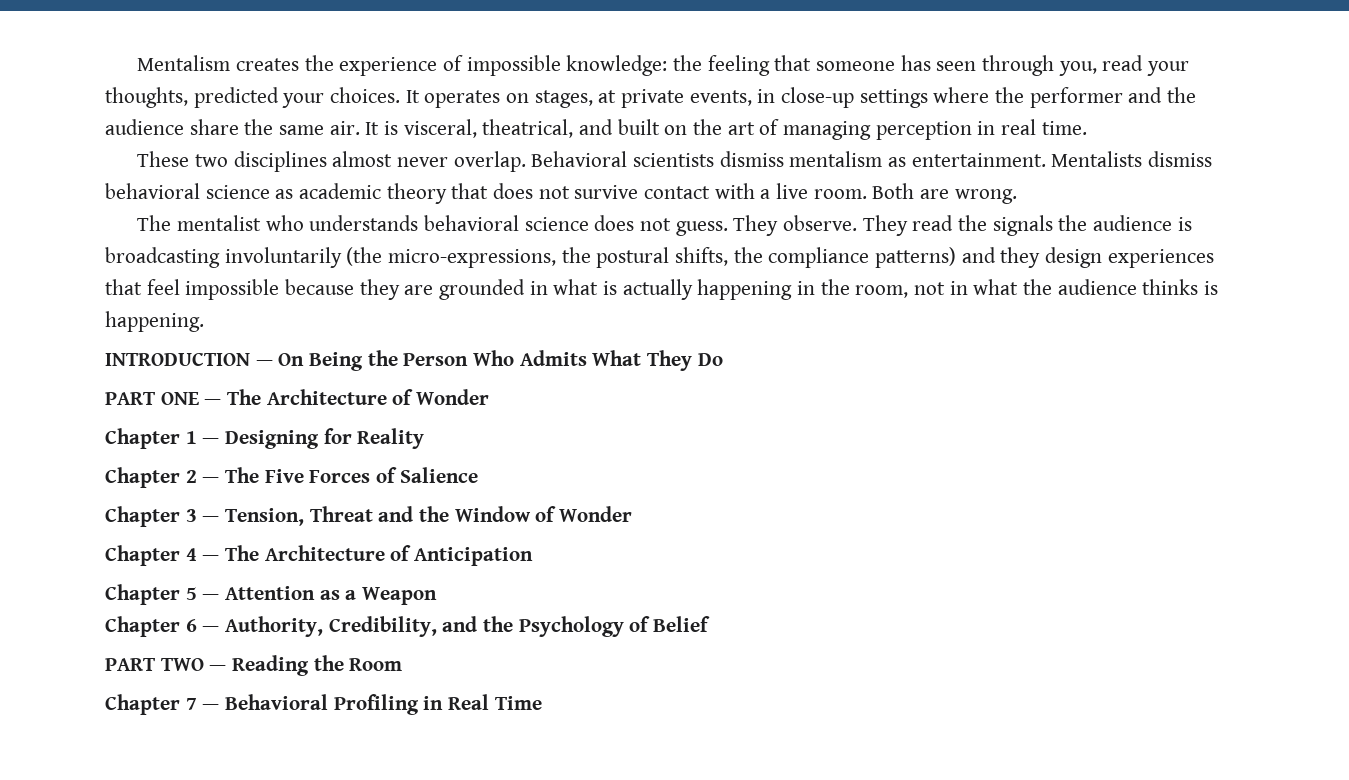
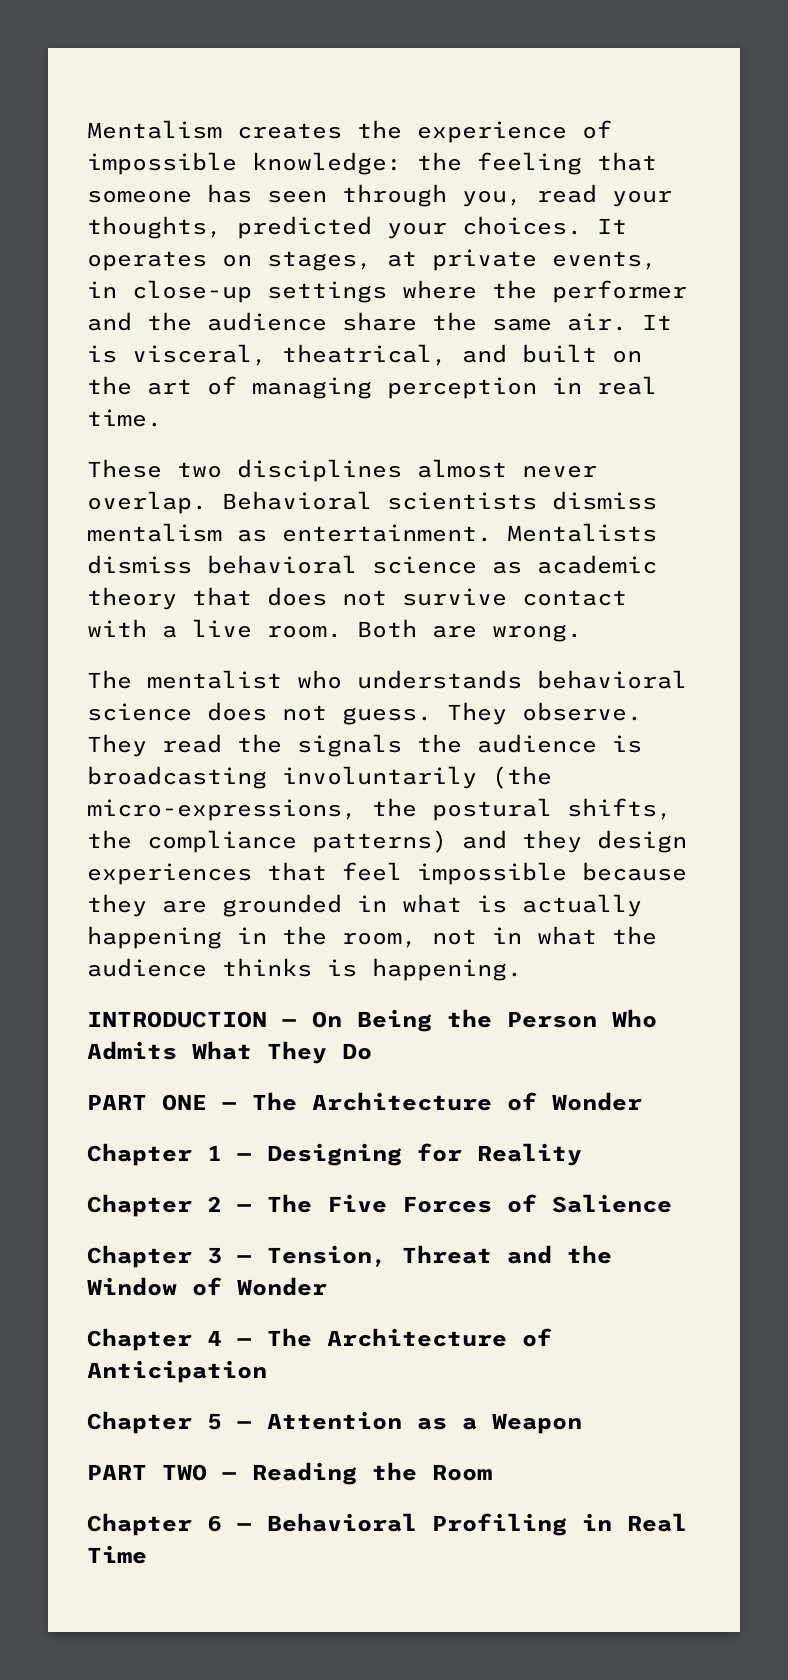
- Chapter 6 — Authority, Credibility, and the Psychology of Belief
- Chapter 7 — Behavioral Profiling in Real Time
+ Chapter 6 — Behavioral Profiling in Real Time

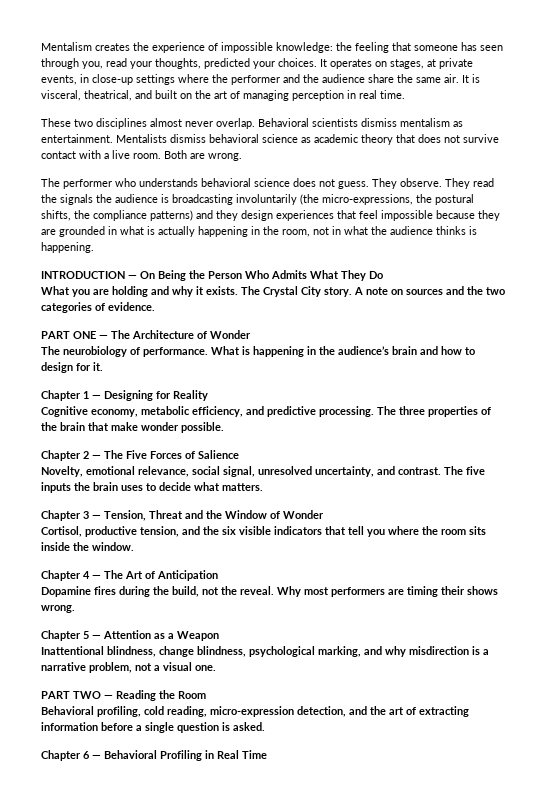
- The mentalist who understands behavioral science does not guess.
+ The performer who understands behavioral science does not guess.
+ What you are holding and why it exists. The Crystal City story. A note on sources and the two categories of evidence.
+ The neurobiology of performance. What is happening in the audience’s brain and how to design for it.
+ Cognitive economy, metabolic efficiency, and predictive processing. The three properties of the brain that make wonder possible.
+ Novelty, emotional relevance, social signal, unresolved uncertainty, and contrast. The five inputs the brain uses to decide what matters.
+ Cortisol, productive tension, and the six visible indicators that tell you where the room sits inside the window.
- Chapter 4 — The Architecture of Anticipation
+ Chapter 4 — The Art of Anticipation
+ Dopamine fires during the build, not the reveal. Why most performers are timing their shows wrong.
+ Inattentional blindness, change blindness, psychological marking, and why misdirection is a narrative problem, not a visual one.
+ Behavioral profiling, cold reading, micro-expression detection, and the art of extracting information before a single question is asked.

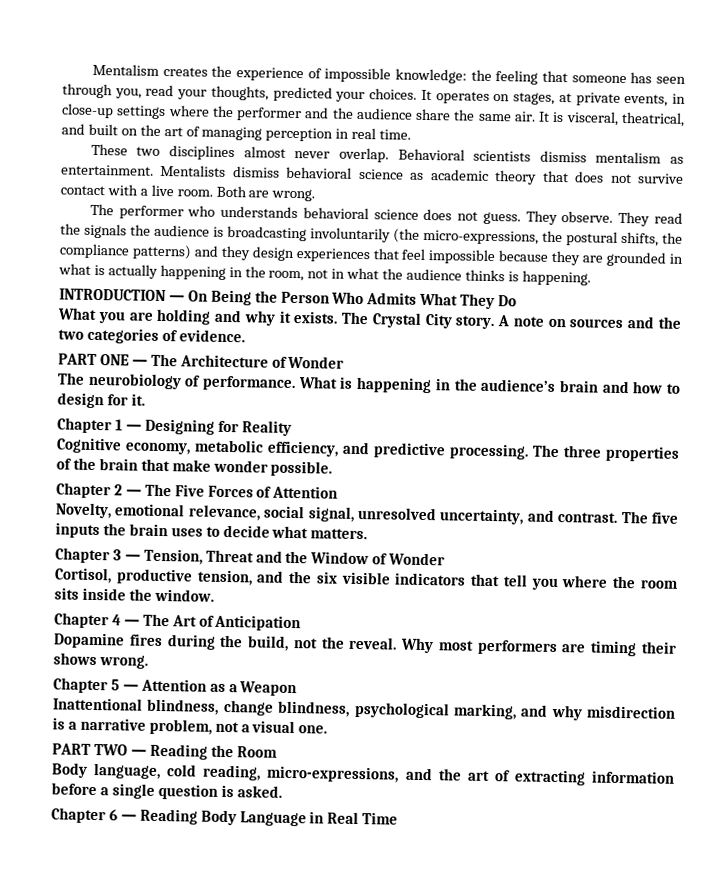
- Chapter 2 — The Five Forces of Salience
+ Chapter 2 — The Five Forces of Attention
- Behavioral profiling, cold reading, micro-expression detection, and the art of extracting information before a single question is asked.
+ Body language, cold reading, micro-expressions, and the art of extracting information before a single question is asked.
- Chapter 6 — Behavioral Profiling in Real Time
+ Chapter 6 — Reading Body Language in Real Time

